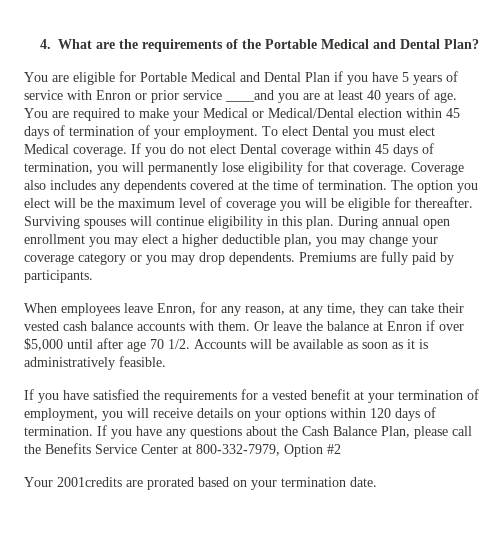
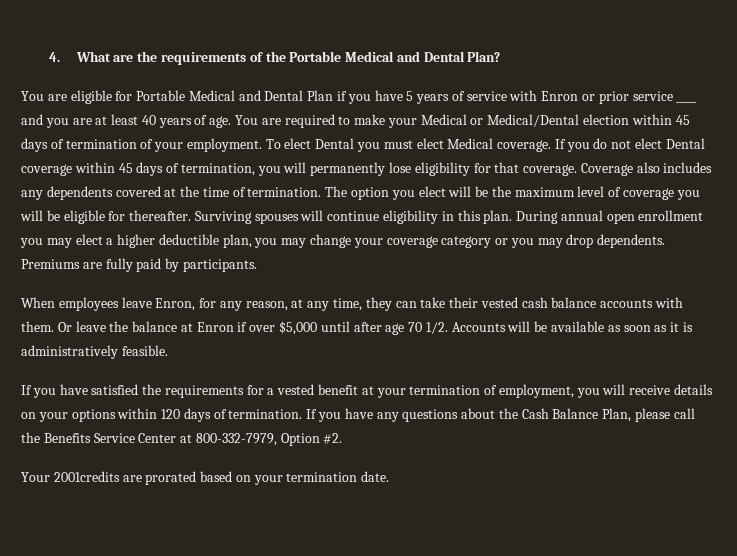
- You are eligible for Portable Medical and Dental Plan if you have 5 years of service with Enron or prior service ____and you are at least 40 years of age.
+ You are eligible for Portable Medical and Dental Plan if you have 5 years of service with Enron or prior service ____ and you are at least 40 years of age.
- If you have any questions about the Cash Balance Plan, please call the Benefits Service Center at 800-332-7979, Option #2
+ If you have any questions about the Cash Balance Plan, please call the Benefits Service Center at 800-332-7979, Option #2.

